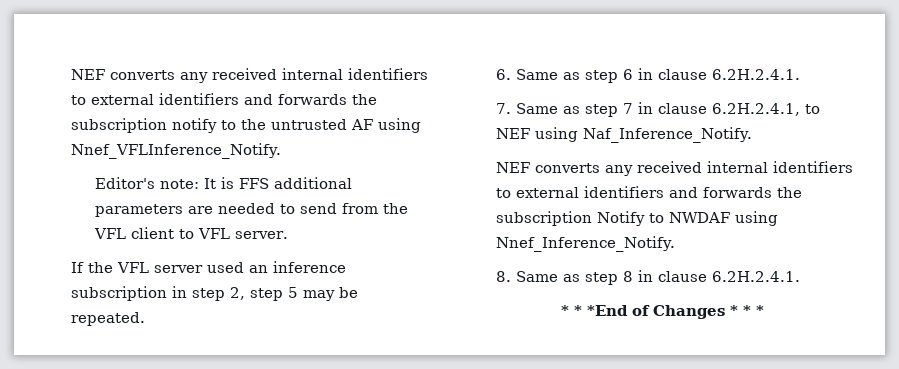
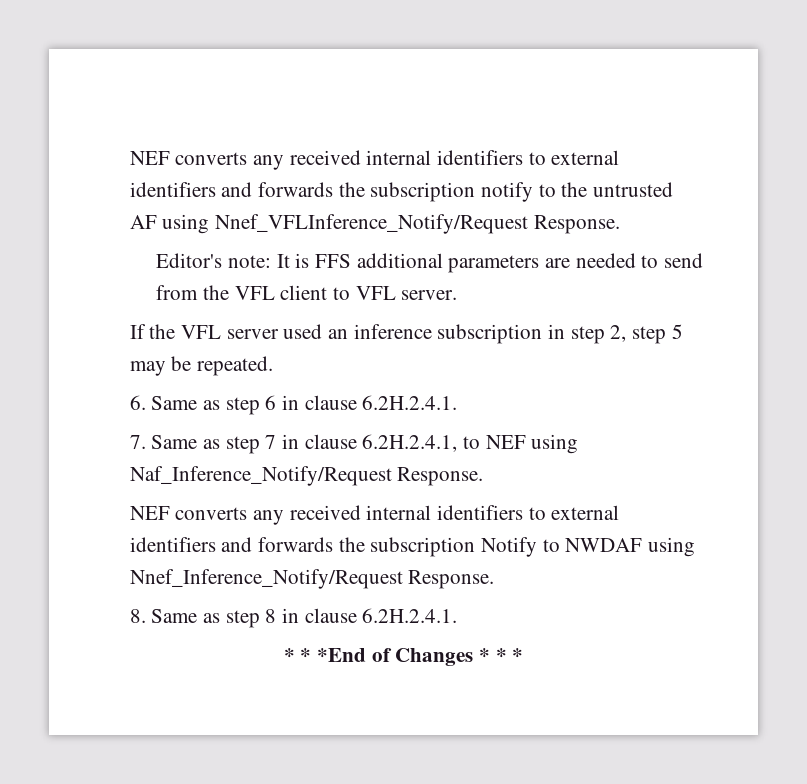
- NEF converts any received internal identifiers to external identifiers and forwards the subscription notify to the untrusted AF using Nnef_VFLInference_Notify.
+ NEF converts any received internal identifiers to external identifiers and forwards the subscription notify to the untrusted AF using Nnef_VFLInference_Notify/Request Response.
- 7. Same as step 7 in clause 6.2H.2.4.1, to NEF using Naf_Inference_Notify.
+ 7. Same as step 7 in clause 6.2H.2.4.1, to NEF using Naf_Inference_Notify/Request Response.
- NEF converts any received internal identifiers to external identifiers and forwards the subscription Notify to NWDAF using Nnef_Inference_Notify.
+ NEF converts any received internal identifiers to external identifiers and forwards the subscription Notify to NWDAF using Nnef_Inference_Notify/Request Response.

